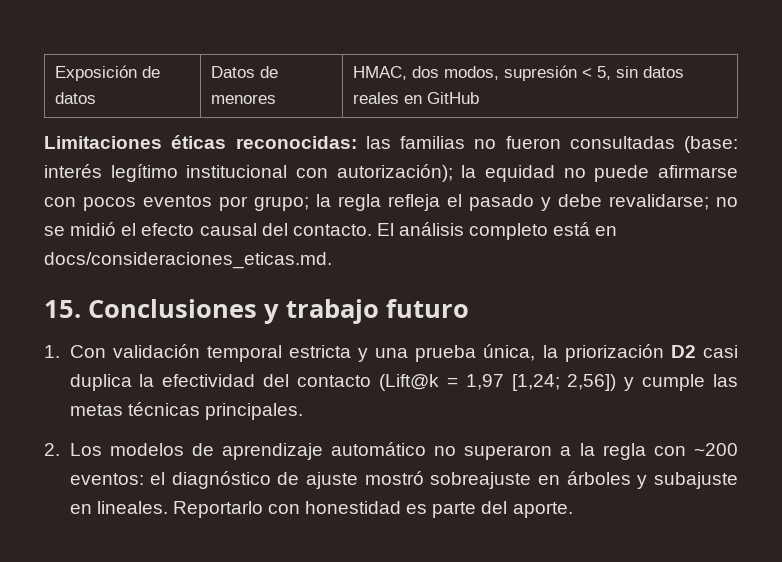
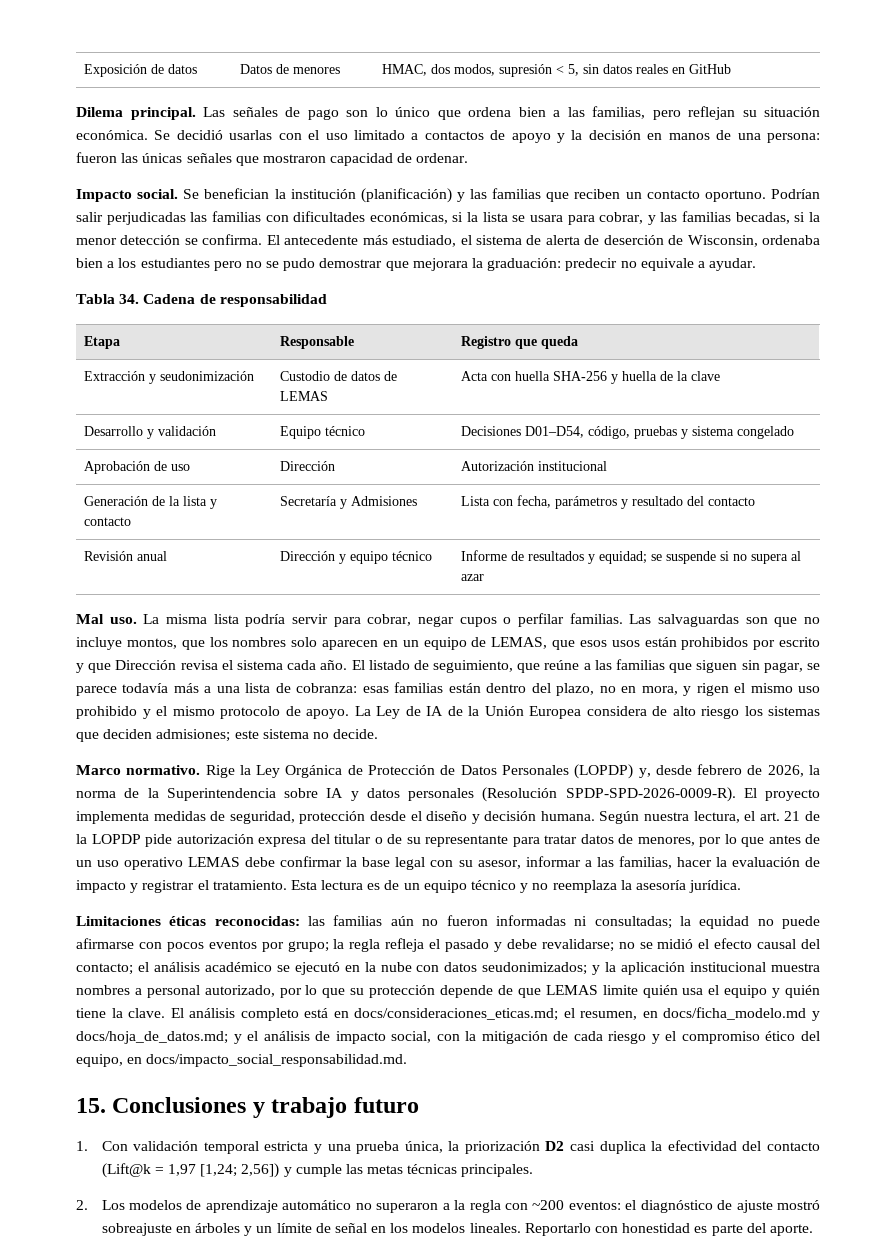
+ Dilema principal. Las señales de pago son lo único que ordena bien a las familias, pero reflejan su situación económica. Se decidió usarlas con el uso limitado a contactos de apoyo y la decisión en manos de una persona: fueron las únicas señales que mostraron capacidad de ordenar.
+ Impacto social. Se benefician la institución (planificación) y las familias que reciben un contacto oportuno. Podrían salir perjudicadas las familias con dificultades económicas, si la lista se usara para cobrar, y las familias becadas, si la menor detección se confirma. El antecedente más estudiado, el sistema de alerta de deserción de Wisconsin, ordenaba bien a los estudiantes pero no se pudo demostrar que mejorara la graduación: predecir no equivale a ayudar.
+ Tabla 34. Cadena de responsabilidad
+ Etapa | Responsable | Registro que queda
+ Extracción y seudonimización | Custodio de datos de LEMAS | Acta con huella SHA-256 y huella de la clave
+ Desarrollo y validación | Equipo técnico | Decisiones D01–D54, código, pruebas y sistema congelado
+ Aprobación de uso | Dirección | Autorización institucional
+ Generación de la lista y contacto | Secretaría y Admisiones | Lista con fecha, parámetros y resultado del contacto
+ Revisión anual | Dirección y equipo técnico | Informe de resultados y equidad; se suspende si no supera al azar
+ Mal uso. La misma lista podría servir para cobrar, negar cupos o perfilar familias. Las salvaguardas son que no incluye montos, que los nombres solo aparecen en un equipo de LEMAS, que esos usos están prohibidos por escrito y que Dirección revisa el sistema cada año. El listado de seguimiento, que reúne a las familias que siguen sin pagar, se parece todavía más a una lista de cobranza: esas familias están dentro del plazo, no en mora, y rigen el mismo uso prohibido y el mismo protocolo de apoyo. La Ley de IA de la Unión Europea considera de alto riesgo los sistemas que deciden admisiones; este sistema no decide.
+ Marco normativo. Rige la Ley Orgánica de Protección de Datos Personales (LOPDP) y, desde febrero de 2026, la norma de la Superintendencia sobre IA y datos personales (Resolución SPDP-SPD-2026-0009-R). El proyecto implementa medidas de seguridad, protección desde el diseño y decisión humana. Según nuestra lectura, el art. 21 de la LOPDP pide autorización expresa del titular o de su representante para tratar datos de menores, por lo que antes de un uso operativo LEMAS debe confirmar la base legal con su asesor, informar a las familias, hacer la evaluación de impacto y registrar el tratamiento. Esta lectura es de un equipo técnico y no reemplaza la asesoría jurídica.
- Limitaciones éticas reconocidas: las familias no fueron consultadas (base: interés legítimo institucional con autorización); la equidad no puede afirmarse con pocos eventos por grupo; la regla refleja el pasado y debe revalidarse; no se midió el efecto causal del contacto.
+ Limitaciones éticas reconocidas: las familias aún no fueron informadas ni consultadas; la equidad no puede afirmarse con pocos eventos por grupo; la regla refleja el pasado y debe revalidarse; no se midió el efecto causal del contacto; el análisis académico se ejecutó en la nube con datos seudonimizados; y la aplicación institucional muestra nombres a personal autorizado, por lo que su protección depende de que LEMAS limite quién usa el equipo y quién tiene la clave.
- El análisis completo está en docs/consideraciones_eticas.md.
+ El análisis completo está en docs/consideraciones_eticas.md; el resumen, en docs/ficha_modelo.md y docs/hoja_de_datos.md; y el análisis de impacto social, con la mitigación de cada riesgo y el compromiso ético del equipo, en docs/impacto_social_responsabilidad.md.
- 2. Los modelos de aprendizaje automático no superaron a la regla con ~200 eventos: el diagnóstico de ajuste mostró sobreajuste en árboles y subajuste en lineales.
+ 2. Los modelos de aprendizaje automático no superaron a la regla con ~200 eventos: el diagnóstico de ajuste mostró sobreajuste en árboles y un límite de señal en los modelos lineales.

